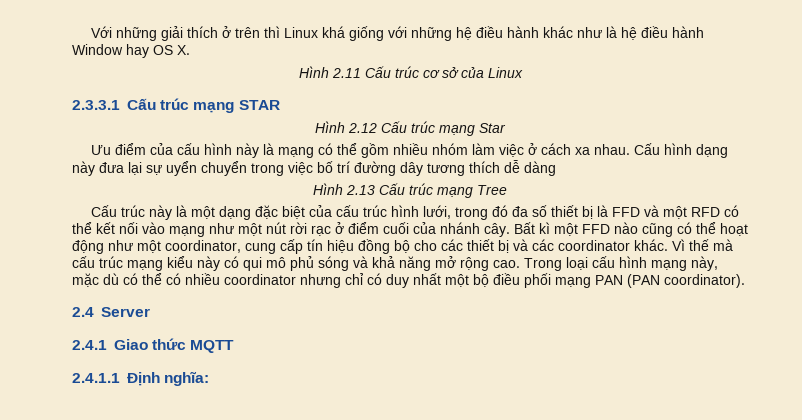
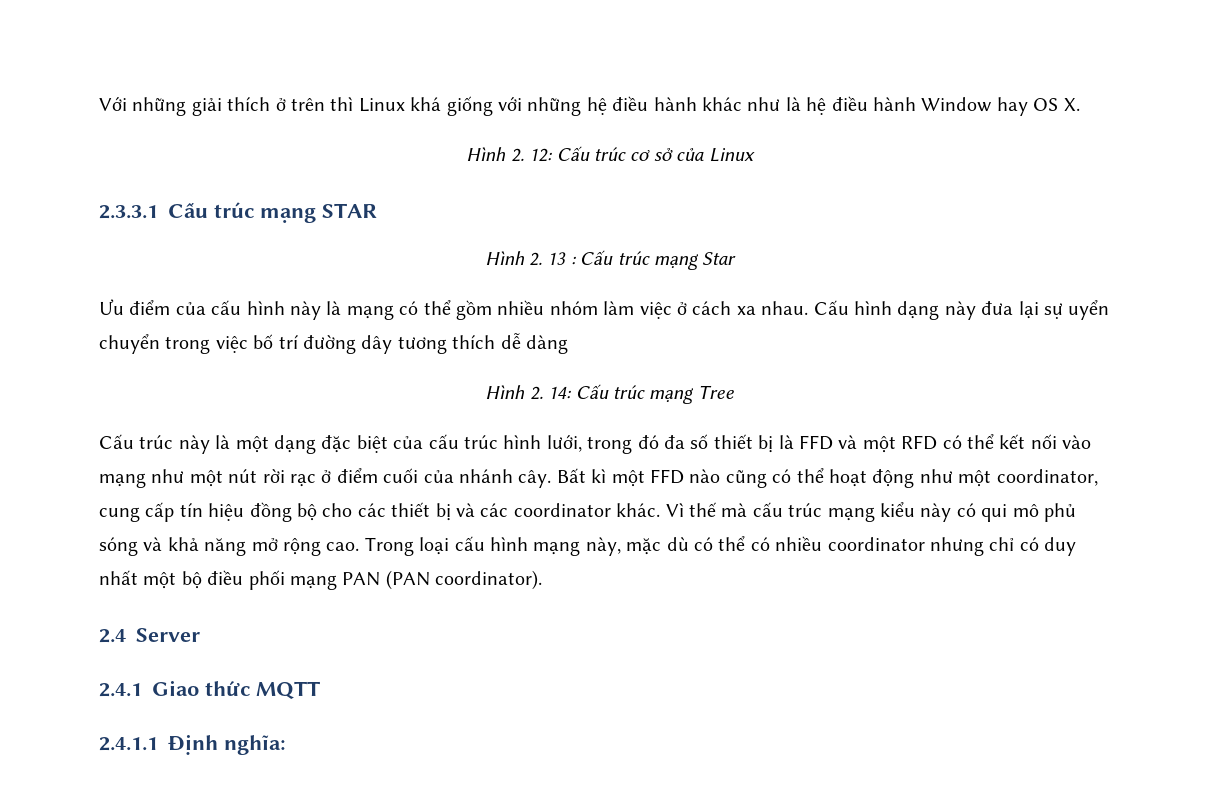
- Hình 2.11 Cấu trúc cơ sở của Linux
+ Hình 2. 12: Cấu trúc cơ sở của Linux
- Hình 2.12 Cấu trúc mạng Star
+ Hình 2. 13 : Cấu trúc mạng Star
- Hình 2.13 Cấu trúc mạng Tree
+ Hình 2. 14: Cấu trúc mạng Tree

